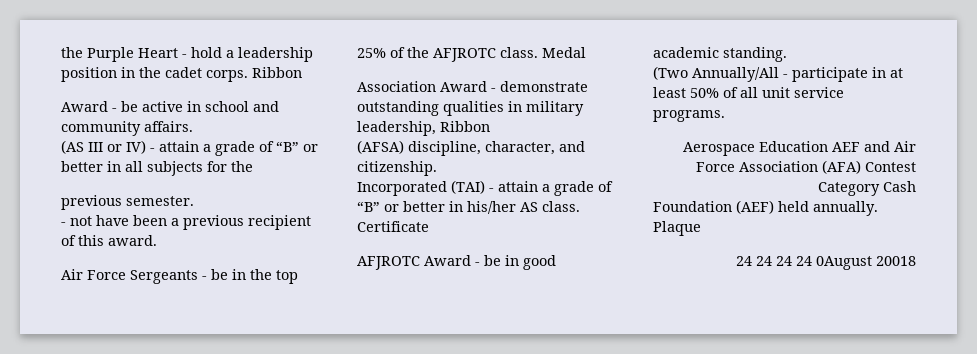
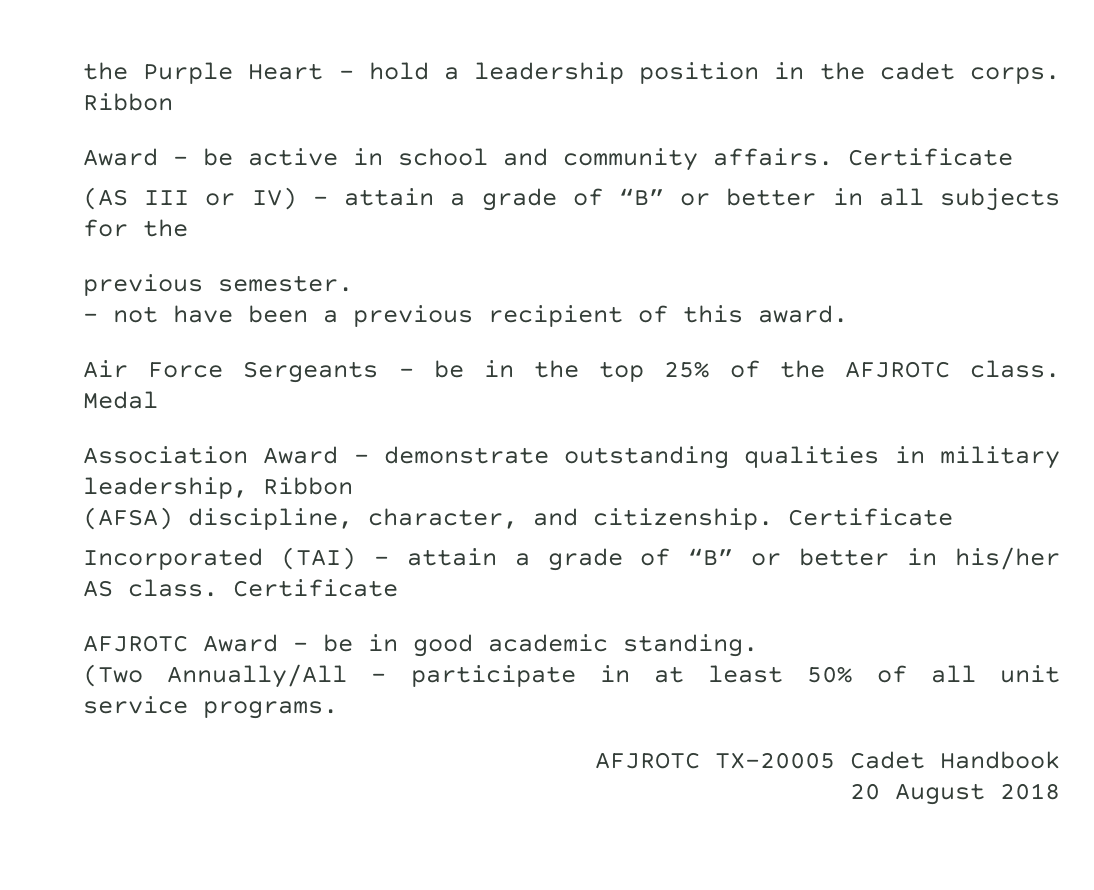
- Award - be active in school and community affairs.
+ Award - be active in school and community affairs. Certificate
- (AFSA) discipline, character, and citizenship.
+ (AFSA) discipline, character, and citizenship. Certificate
- Aerospace Education AEF and Air Force Association (AFA) Contest Category Cash
- Foundation (AEF) held annually. Plaque
- 24 24 24 24 0August 20018
+ AFJROTC TX-20005 Cadet Handbook
+ 20 August 2018

